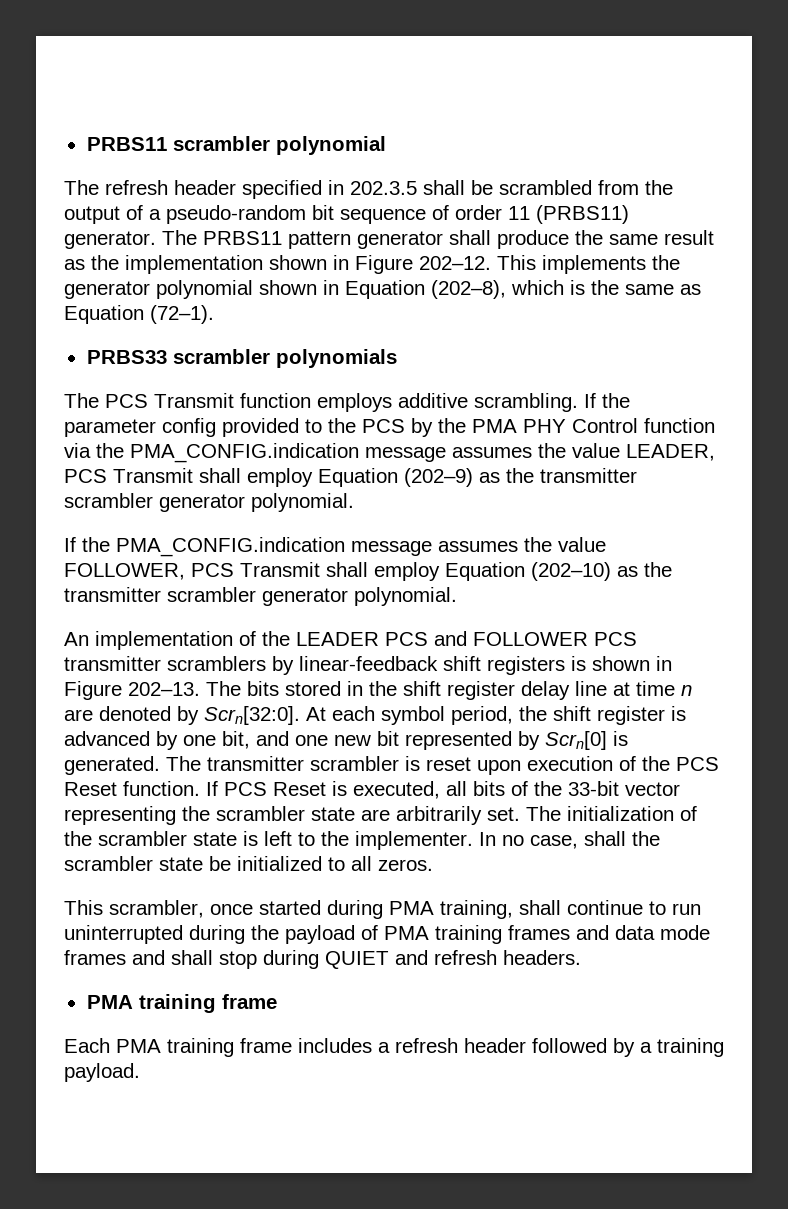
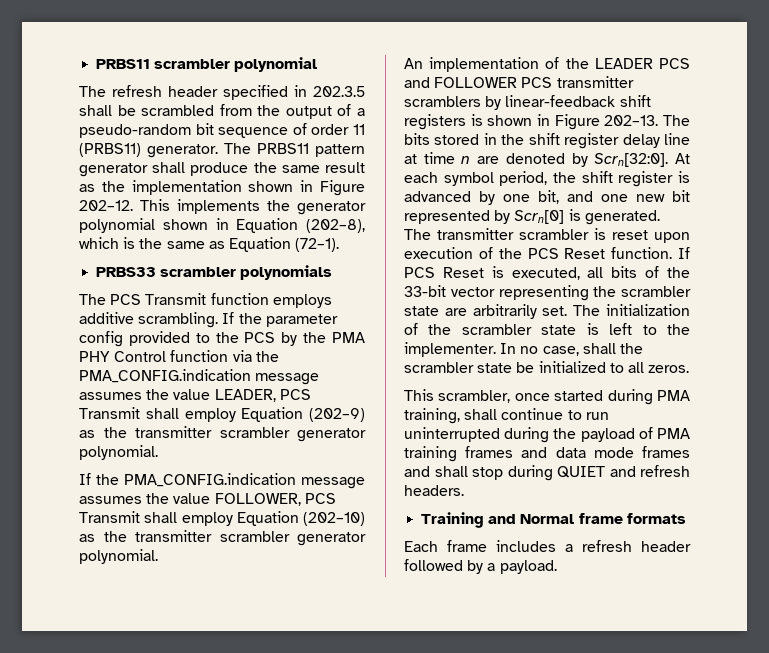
  This scrambler, once started during PMA training, shall continue to run uninterrupted during the payload of PMA training frames and data mode frames and shall stop during QUIET and refresh headers.
- PMA training frame
+ Training and Normal frame formats
- Each PMA training frame includes a refresh header followed by a training payload.
+ Each frame includes a refresh header followed by a payload.

